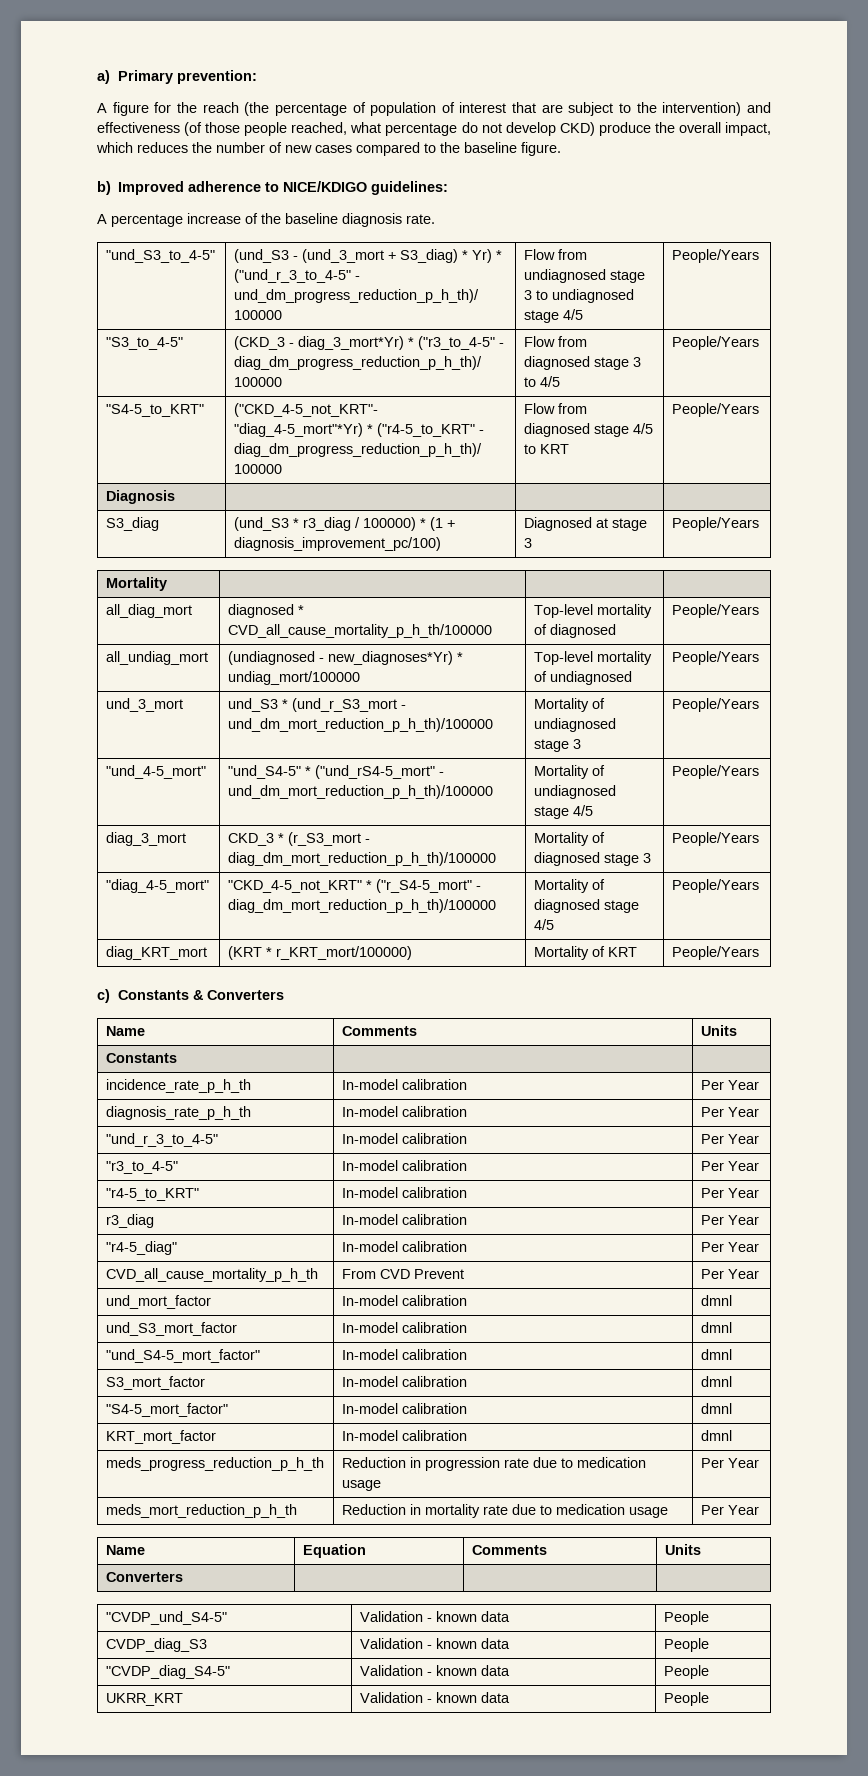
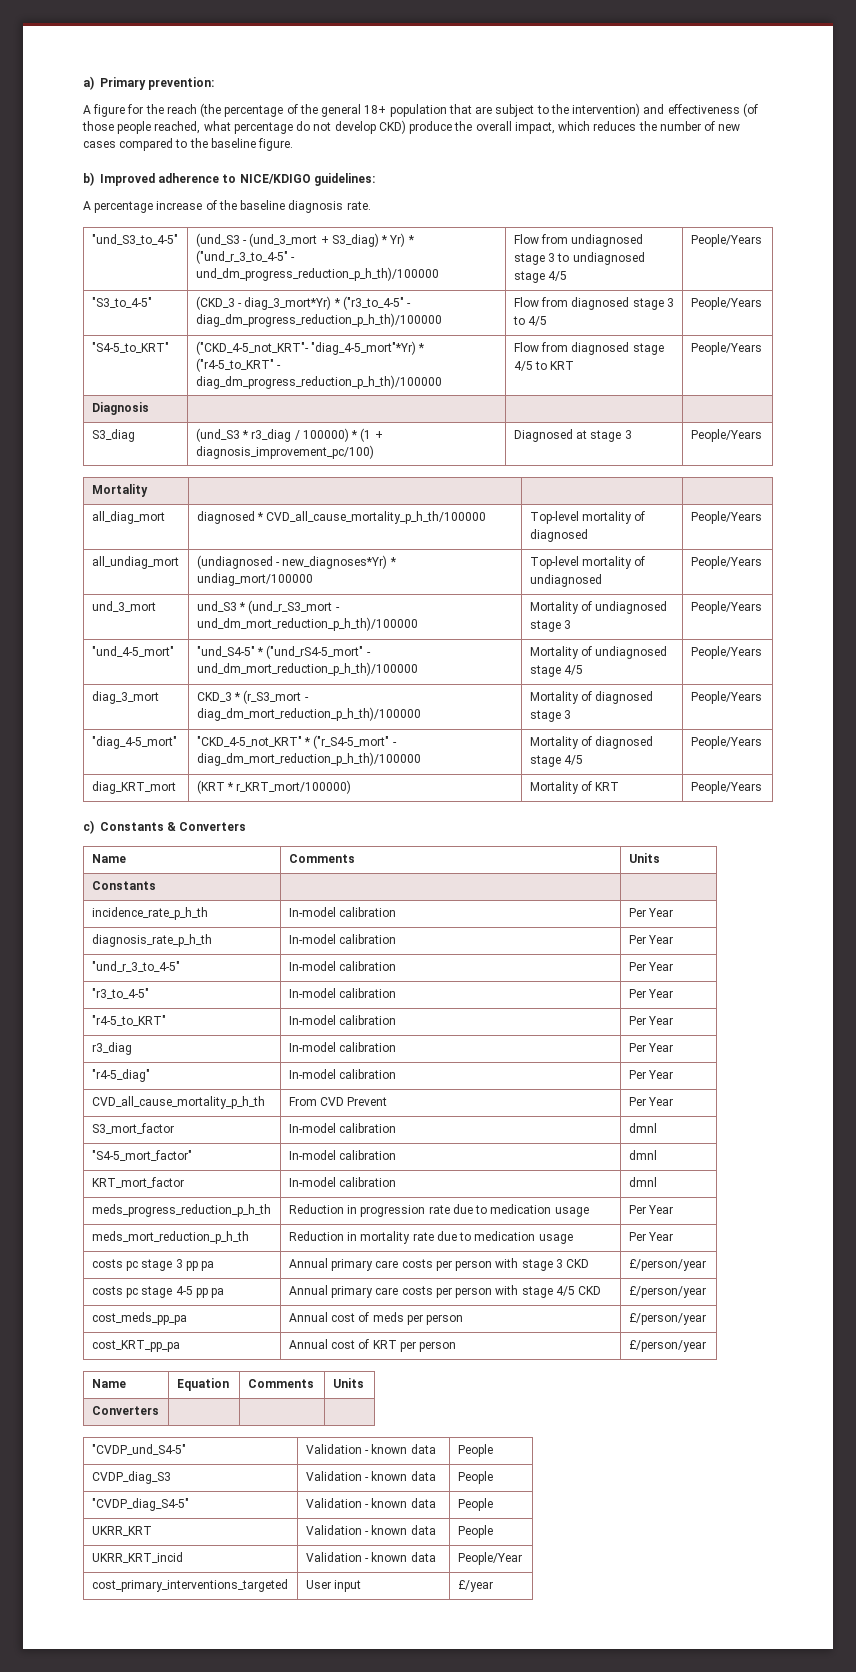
- A figure for the reach (the percentage of population of interest that are subject to the intervention) and effectiveness (of those people reached, what percentage do not develop CKD) produce the overall impact, which reduces the number of new cases compared to the baseline figure.
+ A figure for the reach (the percentage of the general 18+ population that are subject to the intervention) and effectiveness (of those people reached, what percentage do not develop CKD) produce the overall impact, which reduces the number of new cases compared to the baseline figure.
- und_mort_factor | In-model calibration | dmnl
- und_S3_mort_factor | In-model calibration | dmnl
- "und_S4-5_mort_factor" | In-model calibration | dmnl
+ costs pc stage 3 pp pa | Annual primary care costs per person with stage 3 CKD | £/person/year
+ costs pc stage 4-5 pp pa | Annual primary care costs per person with stage 4/5 CKD | £/person/year
+ cost_meds_pp_pa | Annual cost of meds per person | £/person/year
+ cost_KRT_pp_pa | Annual cost of KRT per person | £/person/year
+ UKRR_KRT_incid | Validation - known data | People/Year
+ cost_primary_interventions_targeted | User input | £/year

